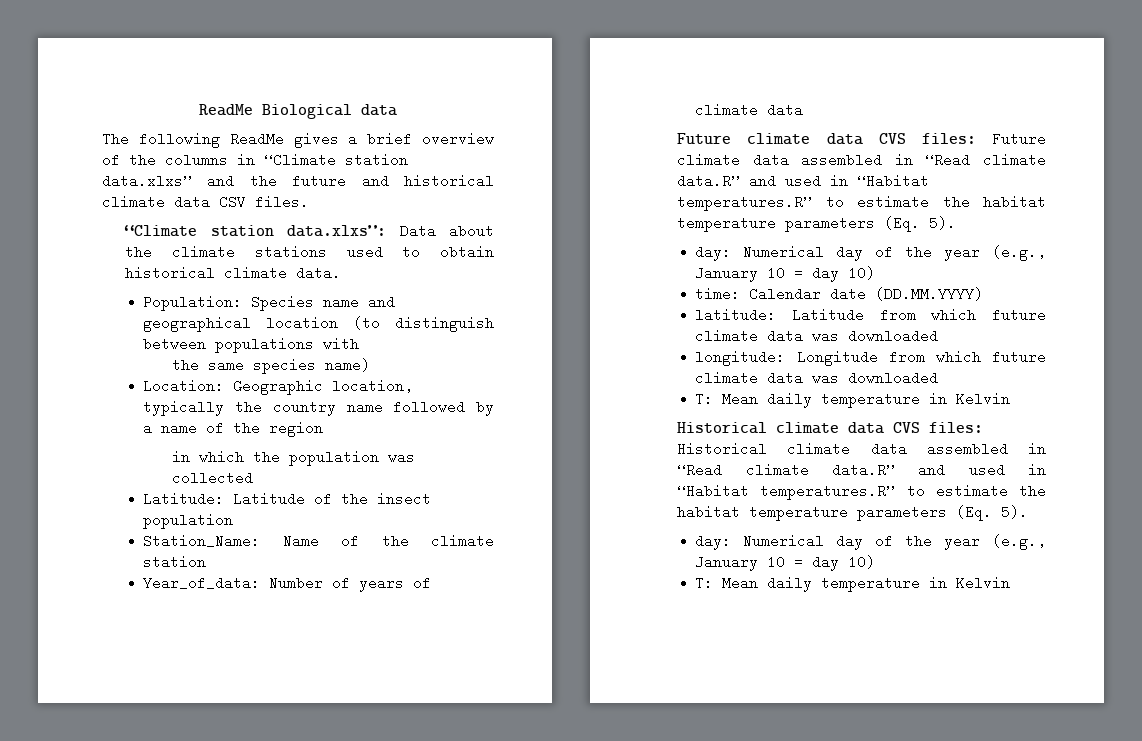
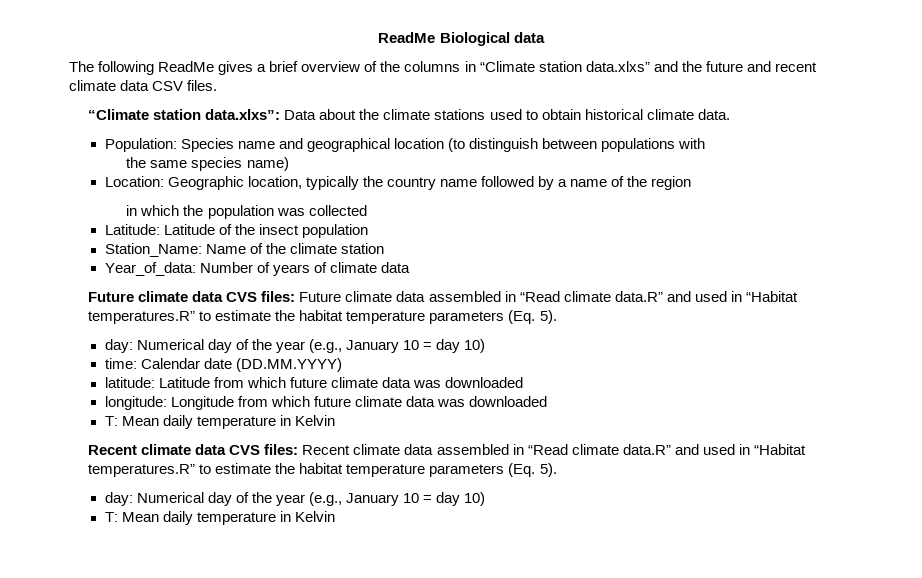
- The following ReadMe gives a brief overview of the columns in “Climate station data.xlxs” and the future and historical climate data CSV files.
+ The following ReadMe gives a brief overview of the columns in “Climate station data.xlxs” and the future and recent climate data CSV files.
- Historical climate data CVS files: Historical climate data assembled in “Read climate data.R” and used in “Habitat temperatures.R” to estimate the habitat temperature parameters (Eq. 5).
+ Recent climate data CVS files: Recent climate data assembled in “Read climate data.R” and used in “Habitat temperatures.R” to estimate the habitat temperature parameters (Eq. 5).

